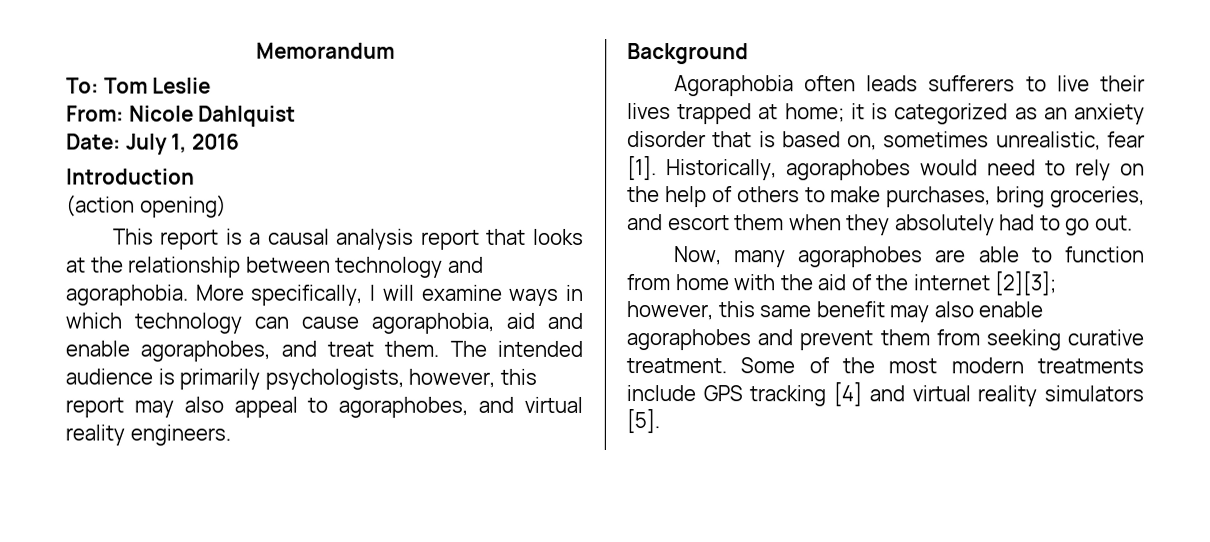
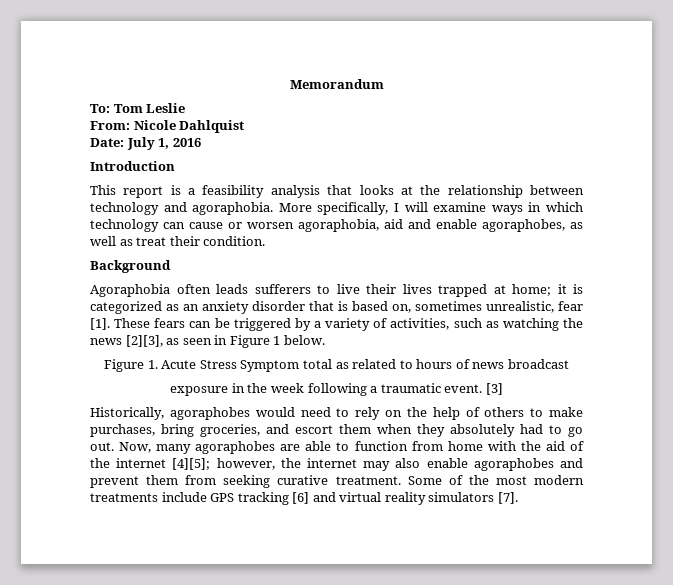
- (action opening)
- This report is a causal analysis report that looks at the relationship between technology and agoraphobia.
+ This report is a feasibility analysis that looks at the relationship between technology and agoraphobia.
- More specifically, I will examine ways in which technology can cause agoraphobia, aid and enable agoraphobes, and treat them. The intended audience is primarily psychologists, however, this report may also appeal to agoraphobes, and virtual reality engineers.
+ More specifically, I will examine ways in which technology can cause or worsen agoraphobia, aid and enable agoraphobes, as well as treat their condition.
- it is categorized as an anxiety disorder that is based on, sometimes unrealistic, fear [1]. Historically, agoraphobes would need to rely on the help of others to make purchases, bring groceries, and escort them when they absolutely had to go out.
- Now, many agoraphobes are able to function from home with the aid of the internet [2][3]; however, this same benefit may also enable agoraphobes and prevent them from seeking curative treatment.
+ it is categorized as an anxiety disorder that is based on, sometimes unrealistic, fear [1]. These fears can be triggered by a variety of activities, such as watching the news [2][3], as seen in Figure 1 below.
+ Figure 1. Acute Stress Symptom total as related to hours of news broadcast
+ exposure in the week following a traumatic event. [3]
+ Historically, agoraphobes would need to rely on the help of others to make purchases, bring groceries, and escort them when they absolutely had to go out. Now, many agoraphobes are able to function from home with the aid of the internet [4][5]; however, the internet may also enable agoraphobes and prevent them from seeking curative treatment.
- Some of the most modern treatments include GPS tracking [4] and virtual reality simulators [5].
+ Some of the most modern treatments include GPS tracking [6] and virtual reality simulators [7].

